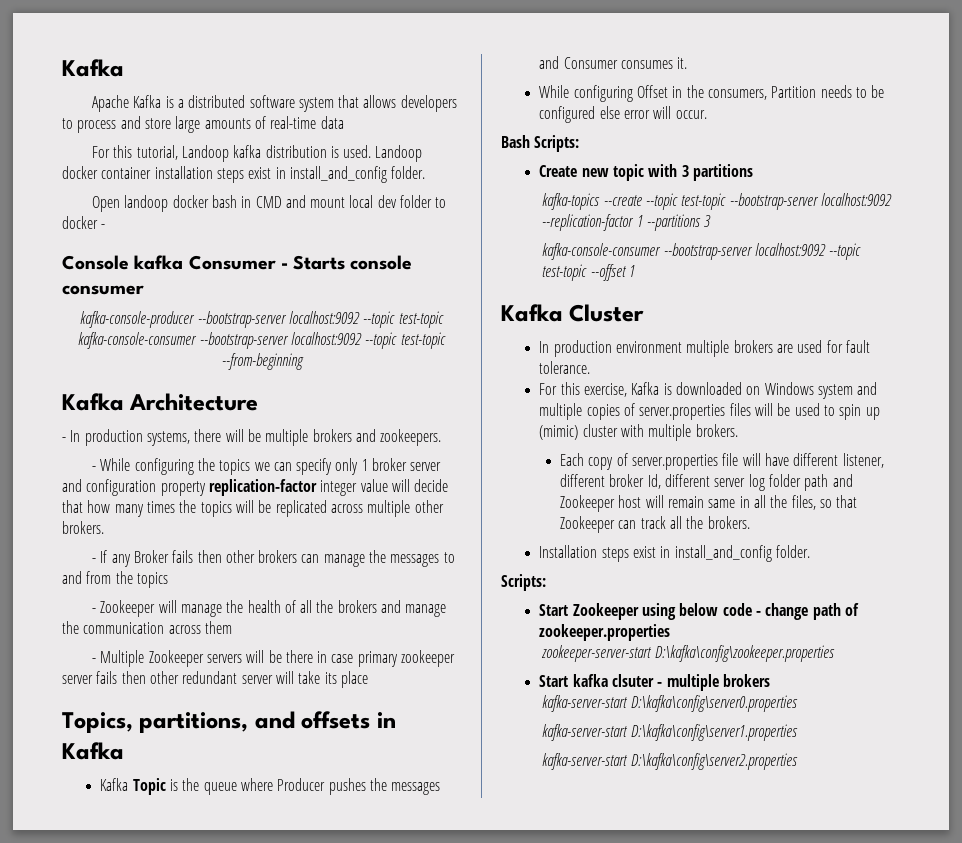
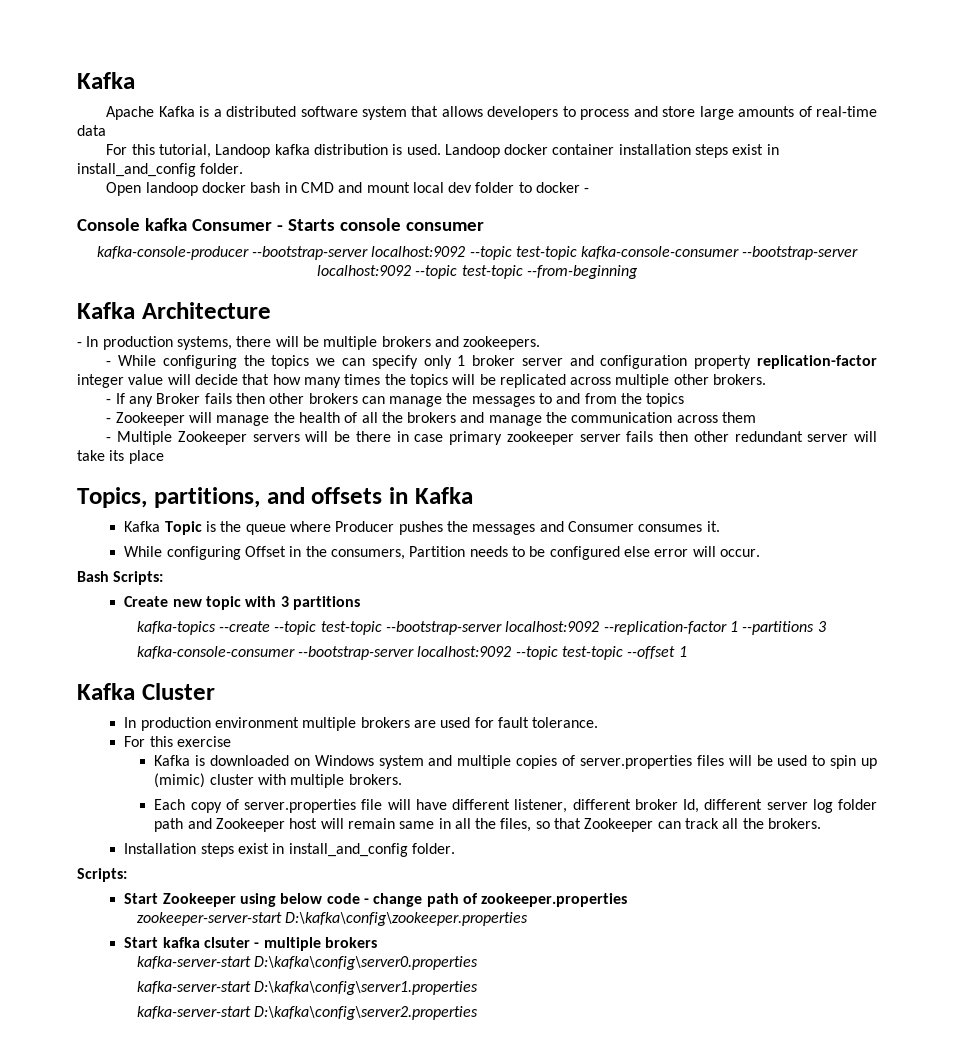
- For this exercise, Kafka is downloaded on Windows system and multiple copies of server.properties files will be used to spin up (mimic) cluster with multiple brokers.
+ For this exercise
+ Kafka is downloaded on Windows system and multiple copies of server.properties files will be used to spin up (mimic) cluster with multiple brokers.

